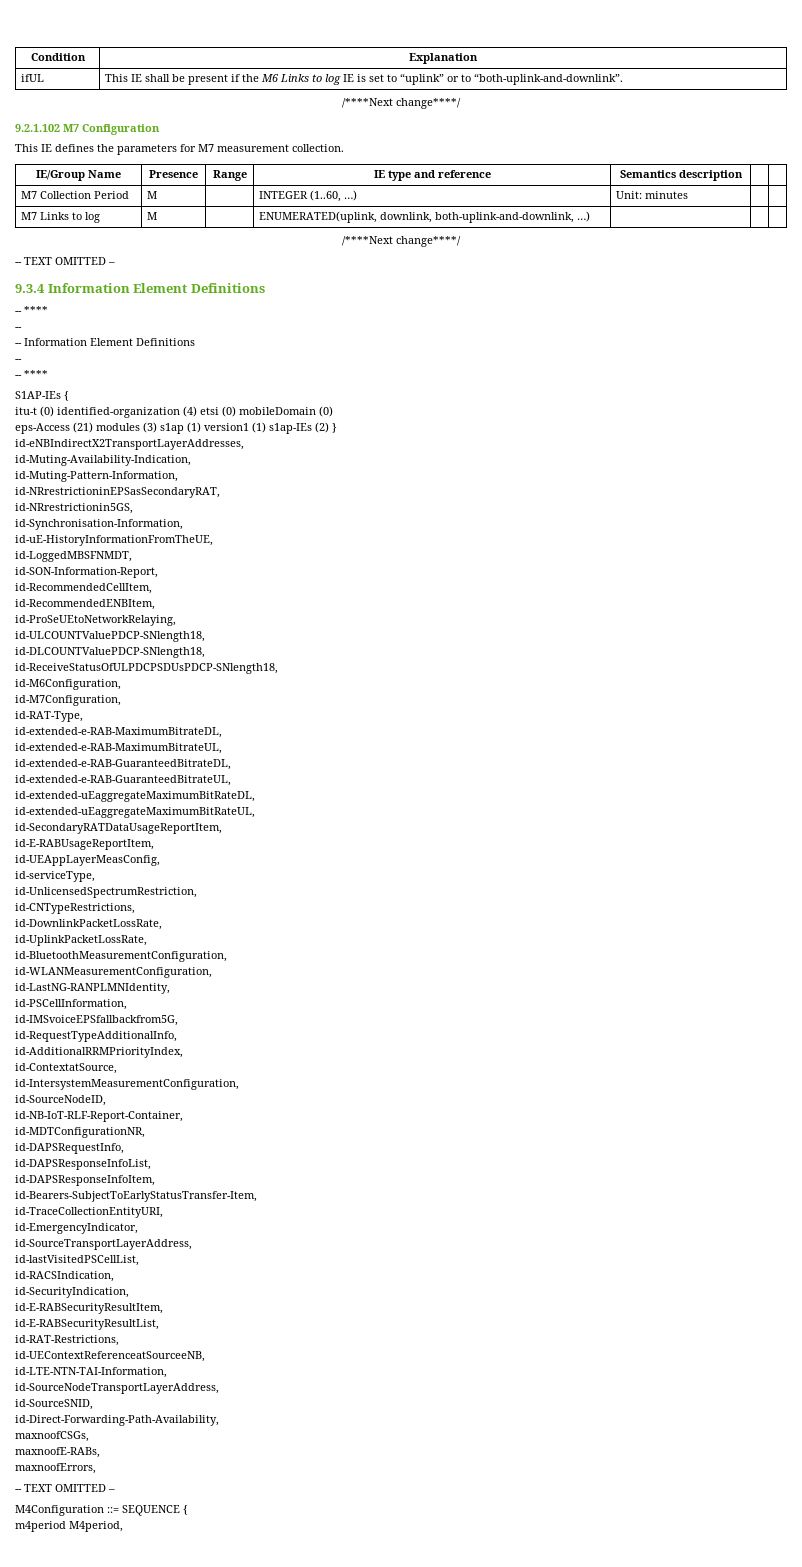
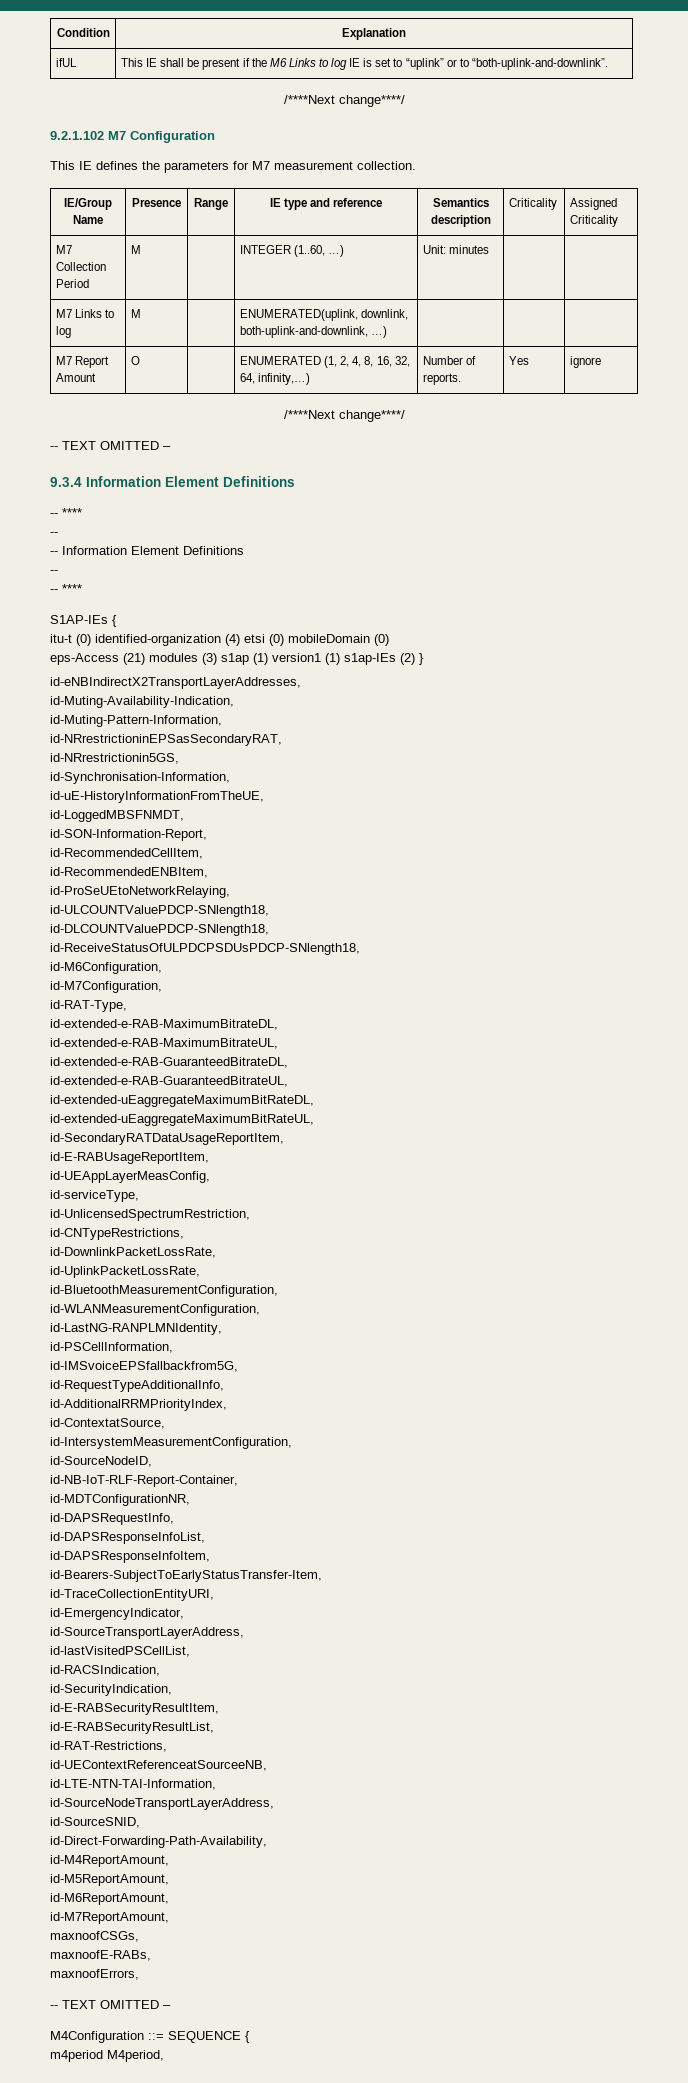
- IE/Group Name | Presence | Range | IE type and reference | Semantics description | |
+ IE/Group Name | Presence | Range | IE type and reference | Semantics description | Criticality | Assigned Criticality
+ M7 Report Amount | O | | ENUMERATED (1, 2, 4, 8, 16, 32, 64, infinity,…) | Number of reports. | Yes | ignore
+ id-M4ReportAmount,
+ id-M5ReportAmount,
+ id-M6ReportAmount,
+ id-M7ReportAmount,

